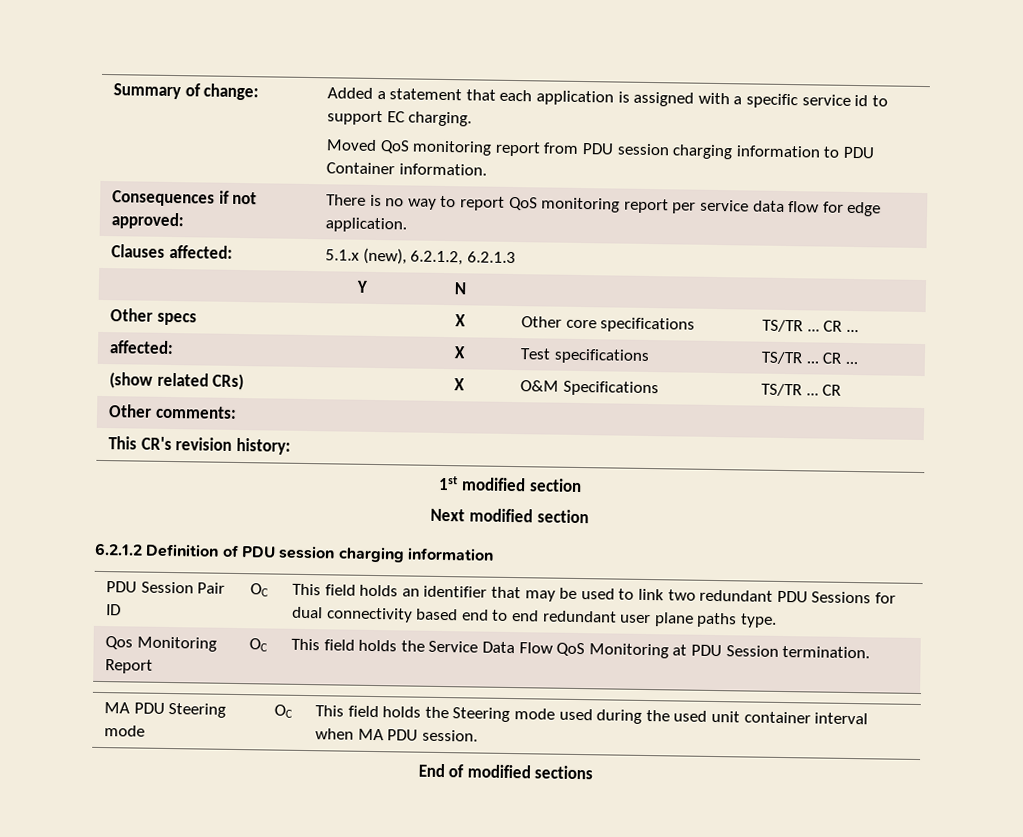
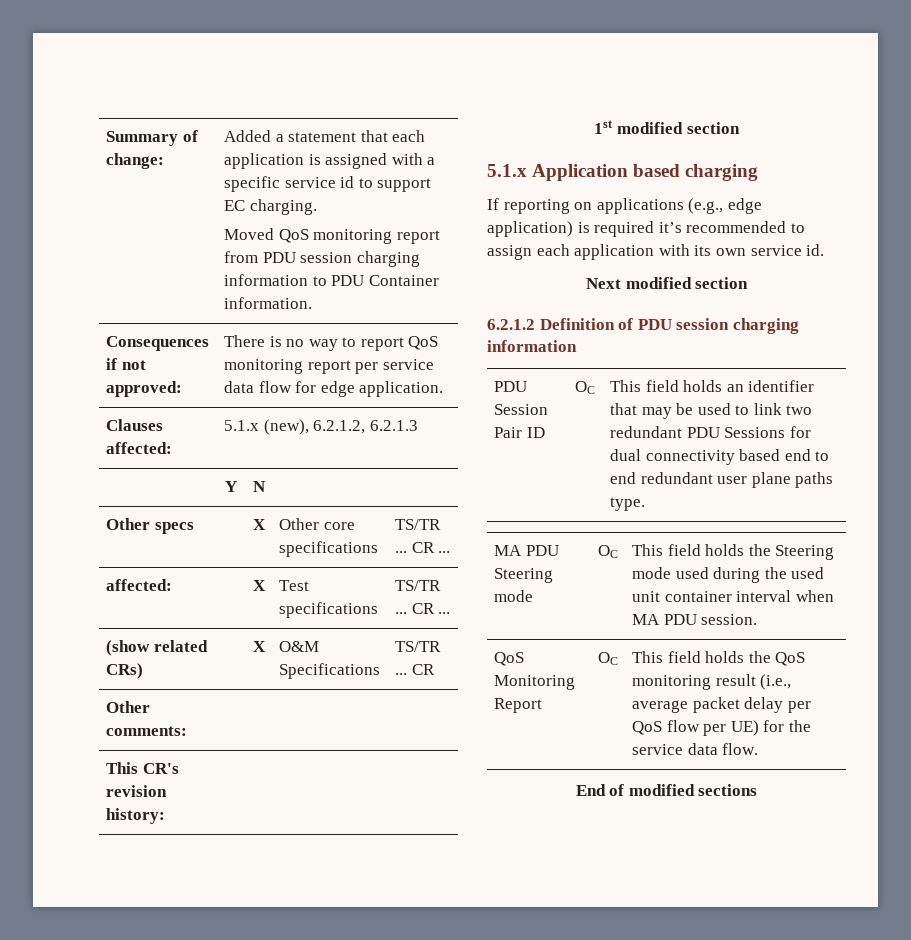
+ 5.1.x Application based charging
+ If reporting on applications (e.g., edge application) is required it’s recommended to assign each application with its own service id.
- Qos Monitoring Report | OC | This field holds the Service Data Flow QoS Monitoring at PDU Session termination.
+ QoS Monitoring Report | OC | This field holds the QoS monitoring result (i.e., average packet delay per QoS flow per UE) for the service data flow.

